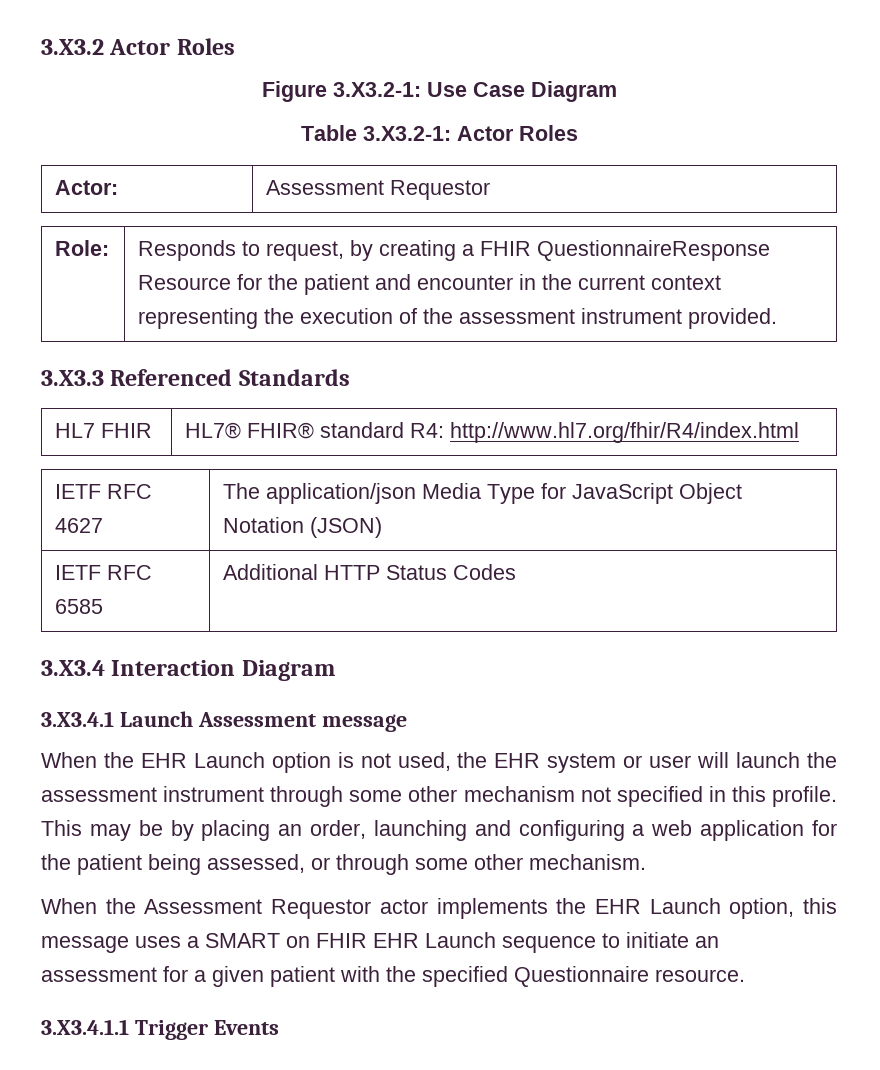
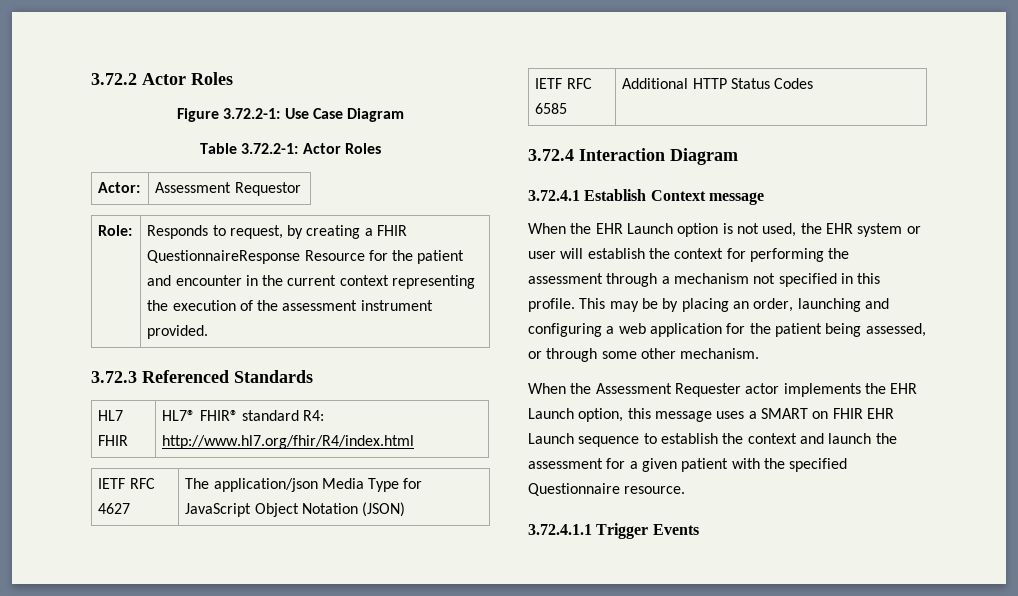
- 3.X3.2 Actor Roles
+ 3.72.2 Actor Roles
- Figure 3.X3.2-1: Use Case Diagram
+ Figure 3.72.2-1: Use Case Diagram
- Table 3.X3.2-1: Actor Roles
+ Table 3.72.2-1: Actor Roles
- 3.X3.3 Referenced Standards
+ 3.72.3 Referenced Standards
- 3.X3.4 Interaction Diagram
+ 3.72.4 Interaction Diagram
- 3.X3.4.1 Launch Assessment message
+ 3.72.4.1 Establish Context message
- When the EHR Launch option is not used, the EHR system or user will launch the assessment instrument through some other mechanism not specified in this profile.
+ When the EHR Launch option is not used, the EHR system or user will establish the context for performing the assessment through a mechanism not specified in this profile.
- When the Assessment Requestor actor implements the EHR Launch option, this message uses a SMART on FHIR EHR Launch sequence to initiate an assessment for a given patient with the specified Questionnaire resource.
+ When the Assessment Requester actor implements the EHR Launch option, this message uses a SMART on FHIR EHR Launch sequence to establish the context and launch the assessment for a given patient with the specified Questionnaire resource.
- 3.X3.4.1.1 Trigger Events
+ 3.72.4.1.1 Trigger Events

